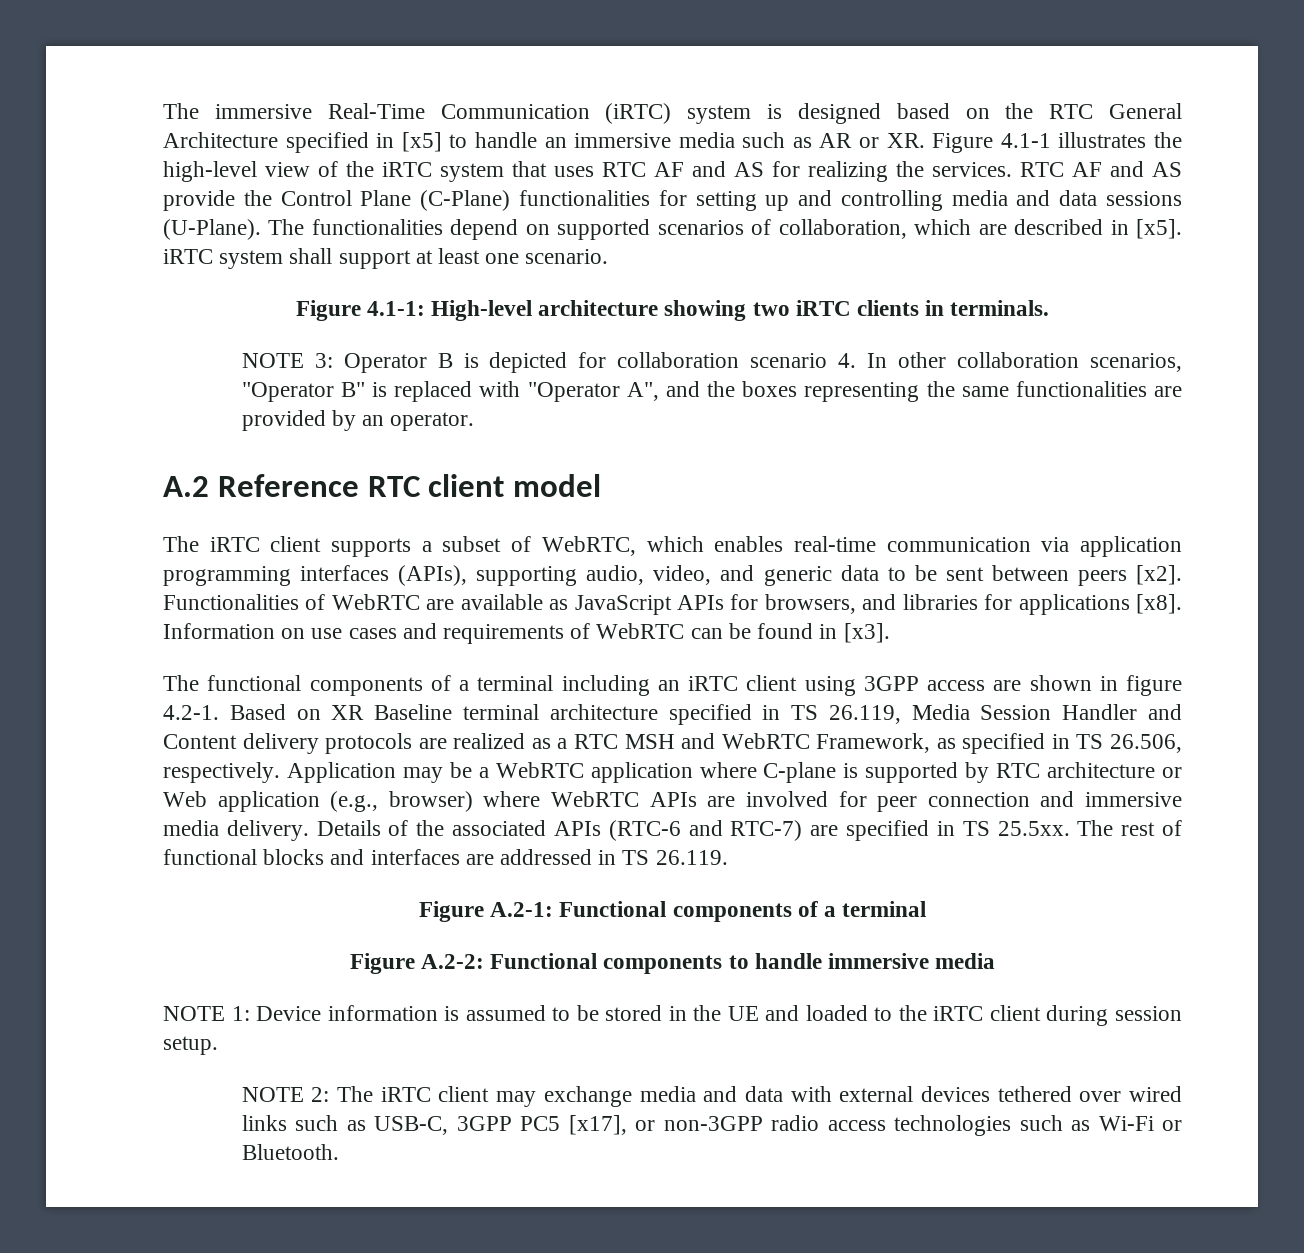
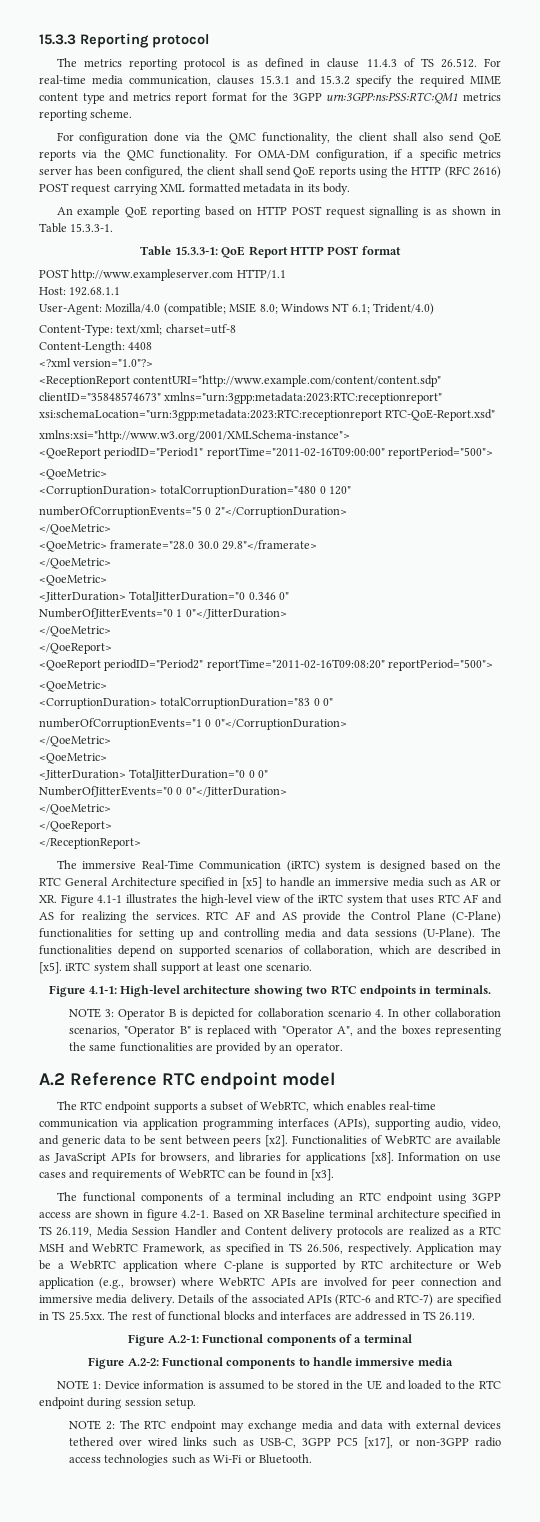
+ 15.3.3 Reporting protocol
+ The metrics reporting protocol is as defined in clause 11.4.3 of TS 26.512. For real-time media communication, clauses 15.3.1 and 15.3.2 specify the required MIME content type and metrics report format for the 3GPP urn:3GPP:ns:PSS:RTC:QM1 metrics reporting scheme.
+ For configuration done via the QMC functionality, the client shall also send QoE reports via the QMC functionality. For OMA-DM configuration, if a specific metrics server has been configured, the client shall send QoE reports using the HTTP (RFC 2616) POST request carrying XML formatted metadata in its body.
+ An example QoE reporting based on HTTP POST request signalling is as shown in Table 15.3.3-1.
+ Table 15.3.3-1: QoE Report HTTP POST format
+ POST http://www.exampleserver.com HTTP/1.1
+ Host: 192.68.1.1
+ User-Agent: Mozilla/4.0 (compatible; MSIE 8.0; Windows NT 6.1; Trident/4.0)
+ Content-Type: text/xml; charset=utf-8
+ Content-Length: 4408
+ <?xml version="1.0"?>
+ <ReceptionReport contentURI="http://www.example.com/content/content.sdp" clientID="35848574673" xmlns="urn:3gpp:metadata:2023:RTC:receptionreport" xsi:schemaLocation="urn:3gpp:metadata:2023:RTC:receptionreport RTC-QoE-Report.xsd"
+ xmlns:xsi="http://www.w3.org/2001/XMLSchema-instance">
+ <QoeReport periodID="Period1" reportTime="2011-02-16T09:00:00" reportPeriod="500">
+ <QoeMetric>
+ <CorruptionDuration> totalCorruptionDuration="480 0 120"
+ numberOfCorruptionEvents="5 0 2"</CorruptionDuration>
+ </QoeMetric>
+ <QoeMetric> framerate="28.0 30.0 29.8"</framerate>
+ </QoeMetric>
+ <QoeMetric>
+ <JitterDuration> TotalJitterDuration="0 0.346 0"
+ NumberOfJitterEvents="0 1 0"</JitterDuration>
+ </QoeMetric>
+ </QoeReport>
+ <QoeReport periodID="Period2" reportTime="2011-02-16T09:08:20" reportPeriod="500">
+ <QoeMetric>
+ <CorruptionDuration> totalCorruptionDuration="83 0 0"
+ numberOfCorruptionEvents="1 0 0"</CorruptionDuration>
+ </QoeMetric>
+ <QoeMetric>
+ <JitterDuration> TotalJitterDuration="0 0 0"
+ NumberOfJitterEvents="0 0 0"</JitterDuration>
+ </QoeMetric>
+ </QoeReport>
+ </ReceptionReport>
- Figure 4.1-1: High-level architecture showing two iRTC clients in terminals.
+ Figure 4.1-1: High-level architecture showing two RTC endpoints in terminals.
- A.2 Reference RTC client model
+ A.2 Reference RTC endpoint model
- The iRTC client supports a subset of WebRTC, which enables real-time communication via application programming interfaces (APIs), supporting audio, video, and generic data to be sent between peers [x2].
+ The RTC endpoint supports a subset of WebRTC, which enables real-time communication via application programming interfaces (APIs), supporting audio, video, and generic data to be sent between peers [x2].
- The functional components of a terminal including an iRTC client using 3GPP access are shown in figure 4.2-1. Based on XR Baseline terminal architecture specified in TS 26.119, Media Session Handler and Content delivery protocols are realized as a RTC MSH and WebRTC Framework, as specified in TS 26.506, respectively.
+ The functional components of a terminal including an RTC endpoint using 3GPP access are shown in figure 4.2-1. Based on XR Baseline terminal architecture specified in TS 26.119, Media Session Handler and Content delivery protocols are realized as a RTC MSH and WebRTC Framework, as specified in TS 26.506, respectively.
- NOTE 1: Device information is assumed to be stored in the UE and loaded to the iRTC client during session setup.
+ NOTE 1: Device information is assumed to be stored in the UE and loaded to the RTC endpoint during session setup.
- NOTE 2: The iRTC client may exchange media and data with external devices tethered over wired links such as USB-C, 3GPP PC5 [x17], or non-3GPP radio access technologies such as Wi-Fi or Bluetooth.
+ NOTE 2: The RTC endpoint may exchange media and data with external devices tethered over wired links such as USB-C, 3GPP PC5 [x17], or non-3GPP radio access technologies such as Wi-Fi or Bluetooth.

